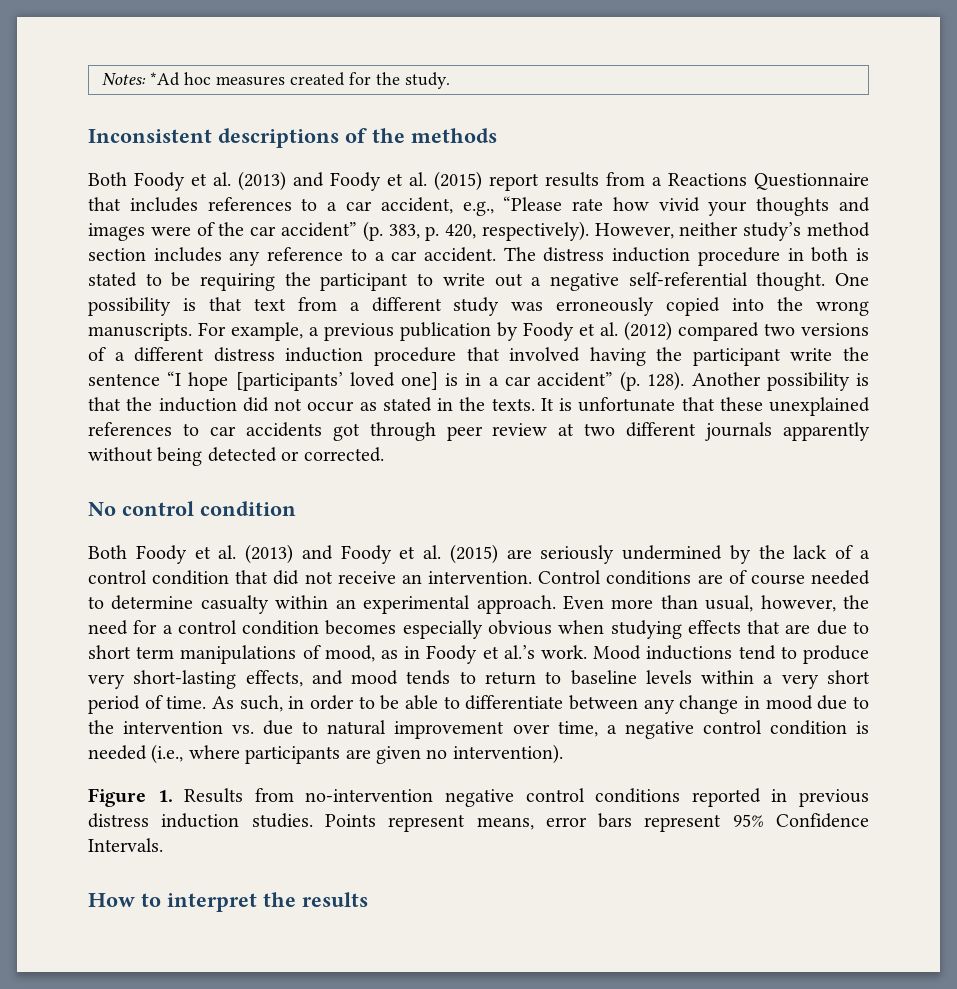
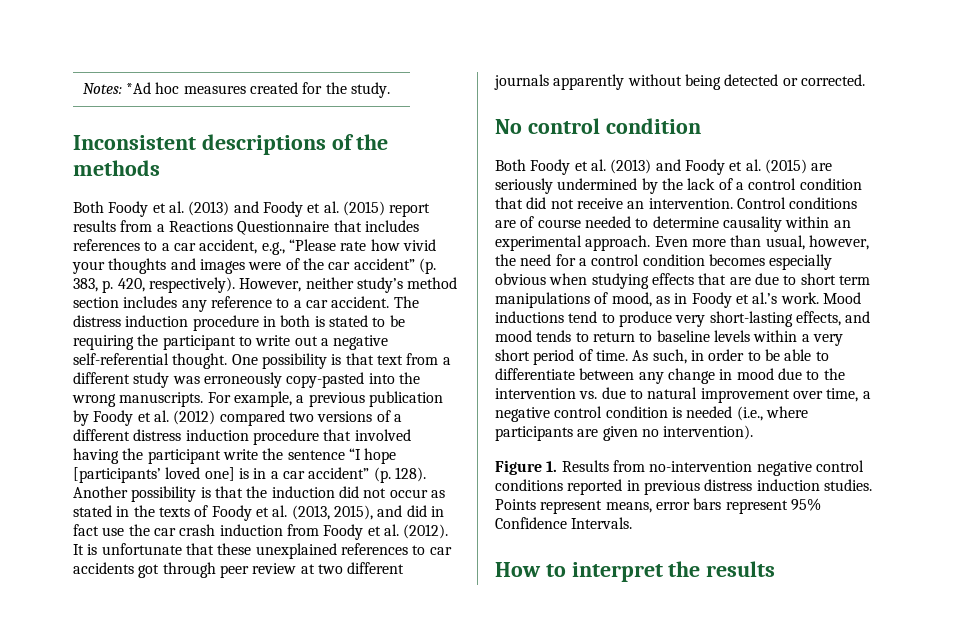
- One possibility is that text from a different study was erroneously copied into the wrong manuscripts.
+ One possibility is that text from a different study was erroneously copy-pasted into the wrong manuscripts.
- Another possibility is that the induction did not occur as stated in the texts.
+ Another possibility is that the induction did not occur as stated in the texts of Foody et al. (2013, 2015), and did in fact use the car crash induction from Foody et al. (2012).
- Control conditions are of course needed to determine casualty within an experimental approach.
+ Control conditions are of course needed to determine causality within an experimental approach.

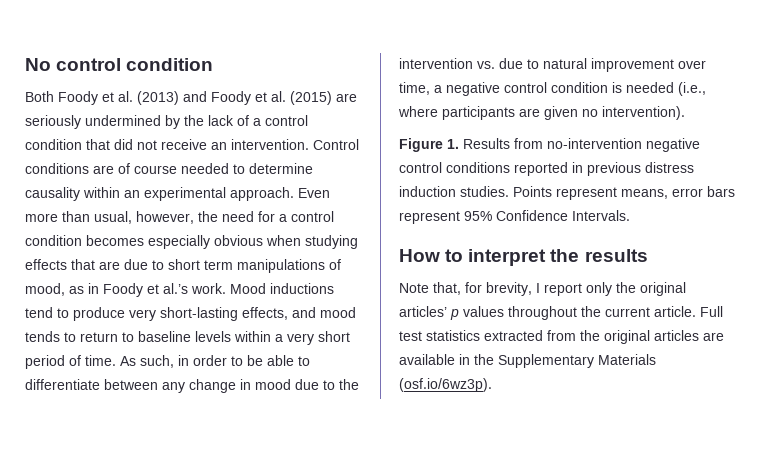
- Notes: *Ad hoc measures created for the study.
- Inconsistent descriptions of the methods
- Both Foody et al. (2013) and Foody et al. (2015) report results from a Reactions Questionnaire that includes references to a car accident, e.g., “Please rate how vivid your thoughts and images were of the car accident” (p. 383, p. 420, respectively). However, neither study’s method section includes any reference to a car accident. The distress induction procedure in both is stated to be requiring the participant to write out a negative self-referential thought. One possibility is that text from a different study was erroneously copy-pasted into the wrong manuscripts. For example, a previous publication by Foody et al. (2012) compared two versions of a different distress induction procedure that involved having the participant write the sentence “I hope [participants’ loved one] is in a car accident” (p. 128). Another possibility is that the induction did not occur as stated in the texts of Foody et al. (2013, 2015), and did in fact use the car crash induction from Foody et al. (2012). It is unfortunate that these unexplained references to car accidents got through peer review at two different journals apparently without being detected or corrected.
+ Note that, for brevity, I report only the original articles’ p values throughout the current article. Full test statistics extracted from the original articles are available in the Supplementary Materials (osf.io/6wz3p).

